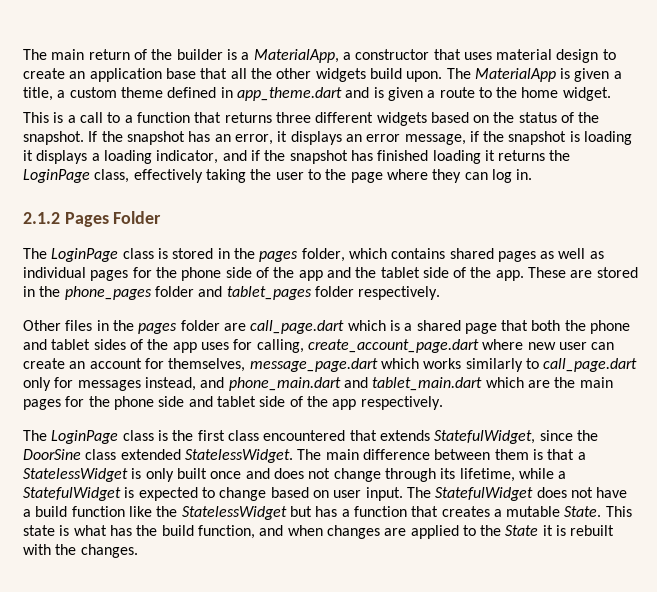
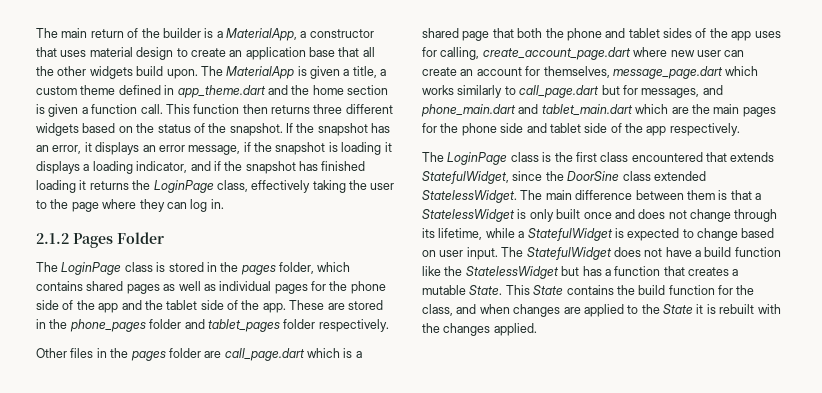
- The MaterialApp is given a title, a custom theme defined in app_theme.dart and is given a route to the home widget.
- This is a call to a function that returns three different widgets based on the status of the snapshot.
+ The MaterialApp is given a title, a custom theme defined in app_theme.dart and the home section is given a function call. This function then returns three different widgets based on the status of the snapshot.
- Other files in the pages folder are call_page.dart which is a shared page that both the phone and tablet sides of the app uses for calling, create_account_page.dart where new user can create an account for themselves, message_page.dart which works similarly to call_page.dart only for messages instead, and phone_main.dart and tablet_main.dart which are the main pages for the phone side and tablet side of the app respectively.
+ Other files in the pages folder are call_page.dart which is a shared page that both the phone and tablet sides of the app uses for calling, create_account_page.dart where new user can create an account for themselves, message_page.dart which works similarly to call_page.dart but for messages, and phone_main.dart and tablet_main.dart which are the main pages for the phone side and tablet side of the app respectively.
- This state is what has the build function, and when changes are applied to the State it is rebuilt with the changes.
+ This State contains the build function for the class, and when changes are applied to the State it is rebuilt with the changes applied.

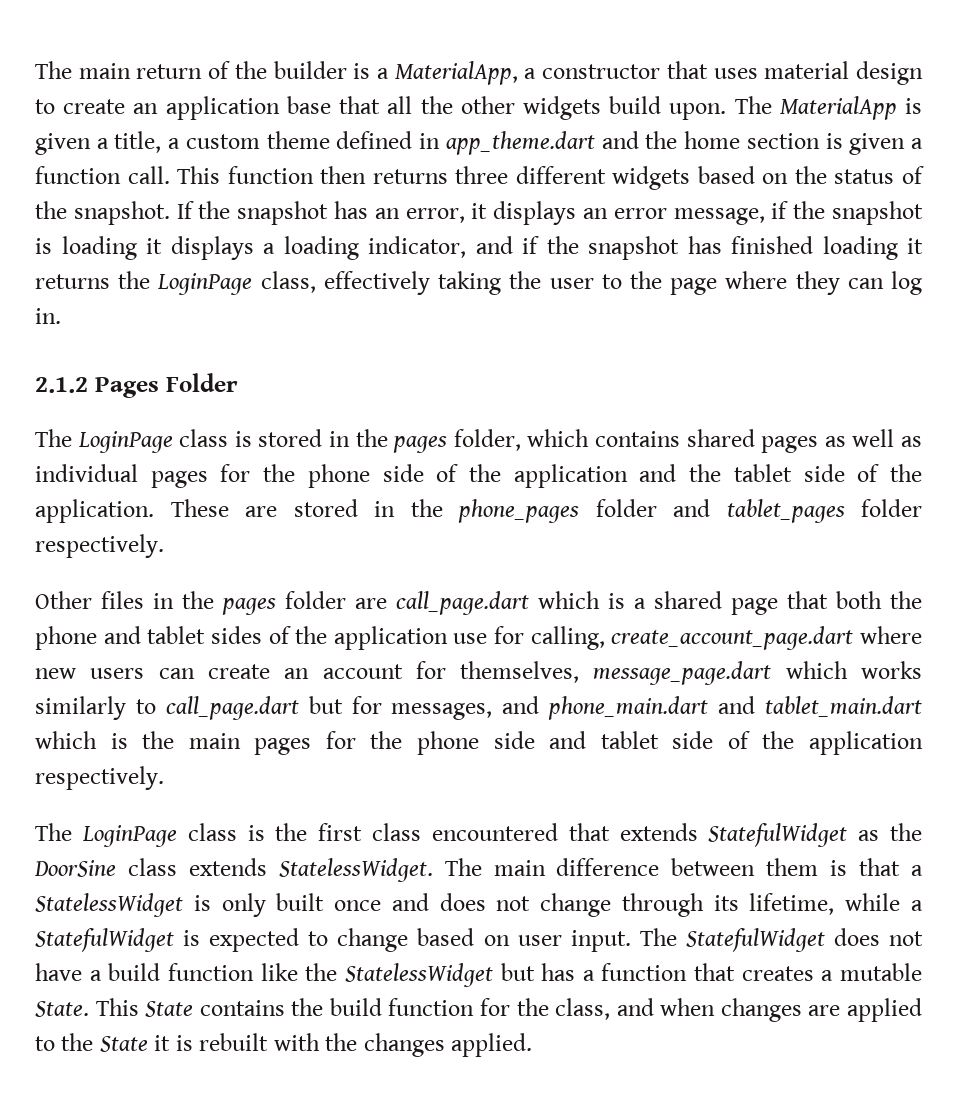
- The LoginPage class is stored in the pages folder, which contains shared pages as well as individual pages for the phone side of the app and the tablet side of the app.
+ The LoginPage class is stored in the pages folder, which contains shared pages as well as individual pages for the phone side of the application and the tablet side of the application.
- Other files in the pages folder are call_page.dart which is a shared page that both the phone and tablet sides of the app uses for calling, create_account_page.dart where new user can create an account for themselves, message_page.dart which works similarly to call_page.dart but for messages, and phone_main.dart and tablet_main.dart which are the main pages for the phone side and tablet side of the app respectively.
+ Other files in the pages folder are call_page.dart which is a shared page that both the phone and tablet sides of the application use for calling, create_account_page.dart where new users can create an account for themselves, message_page.dart which works similarly to call_page.dart but for messages, and phone_main.dart and tablet_main.dart which is the main pages for the phone side and tablet side of the application respectively.
- The LoginPage class is the first class encountered that extends StatefulWidget, since the DoorSine class extended StatelessWidget.
+ The LoginPage class is the first class encountered that extends StatefulWidget as the DoorSine class extends StatelessWidget.

